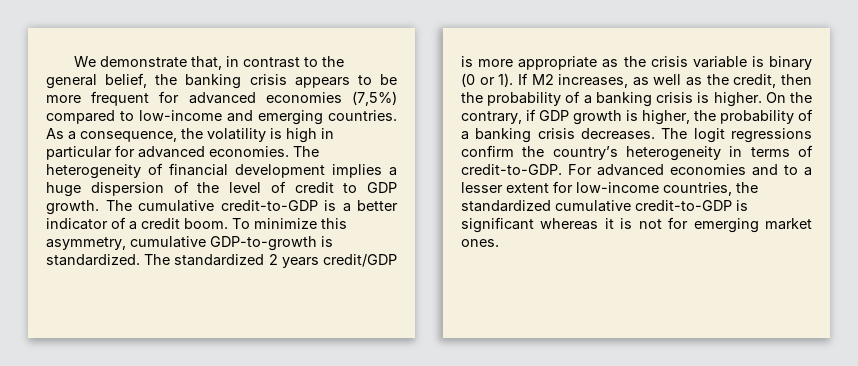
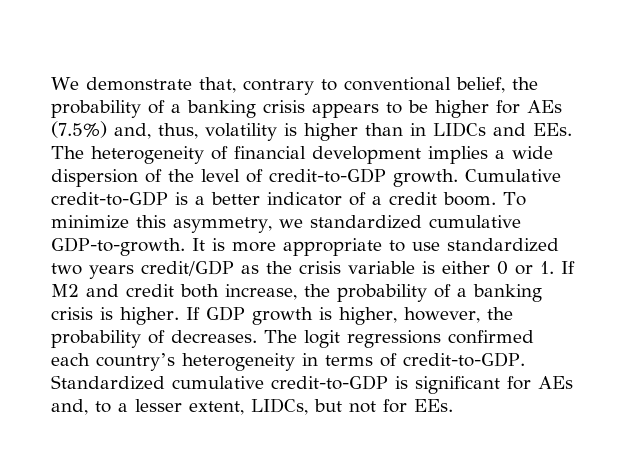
- We demonstrate that, in contrast to the general belief, the banking crisis appears to be more frequent for advanced economies (7,5%) compared to low-income and emerging countries. As a consequence, the volatility is high in particular for advanced economies. The heterogeneity of financial development implies a huge dispersion of the level of credit to GDP growth. The cumulative credit-to-GDP is a better indicator of a credit boom.
+ We demonstrate that, contrary to conventional belief, the probability of a banking crisis appears to be higher for AEs (7.5%) and, thus, volatility is higher than in LIDCs and EEs. The heterogeneity of financial development implies a wide dispersion of the level of credit-to-GDP growth. Cumulative credit-to-GDP is a better indicator of a credit boom.
- To minimize this asymmetry, cumulative GDP-to-growth is standardized. The standardized 2 years credit/GDP is more appropriate as the crisis variable is binary (0 or 1). If M2 increases, as well as the credit, then the probability of a banking crisis is higher.
+ To minimize this asymmetry, we standardized cumulative GDP-to-growth. It is more appropriate to use standardized two years credit/GDP as the crisis variable is either 0 or 1. If M2 and credit both increase, the probability of a banking crisis is higher.
- On the contrary, if GDP growth is higher, the probability of a banking crisis decreases.
+ If GDP growth is higher, however, the probability of decreases.
- The logit regressions confirm the country’s heterogeneity in terms of credit-to-GDP.
+ The logit regressions confirmed each country’s heterogeneity in terms of credit-to-GDP.
- For advanced economies and to a lesser extent for low-income countries, the standardized cumulative credit-to-GDP is significant whereas it is not for emerging market ones.
+ Standardized cumulative credit-to-GDP is significant for AEs and, to a lesser extent, LIDCs, but not for EEs.

